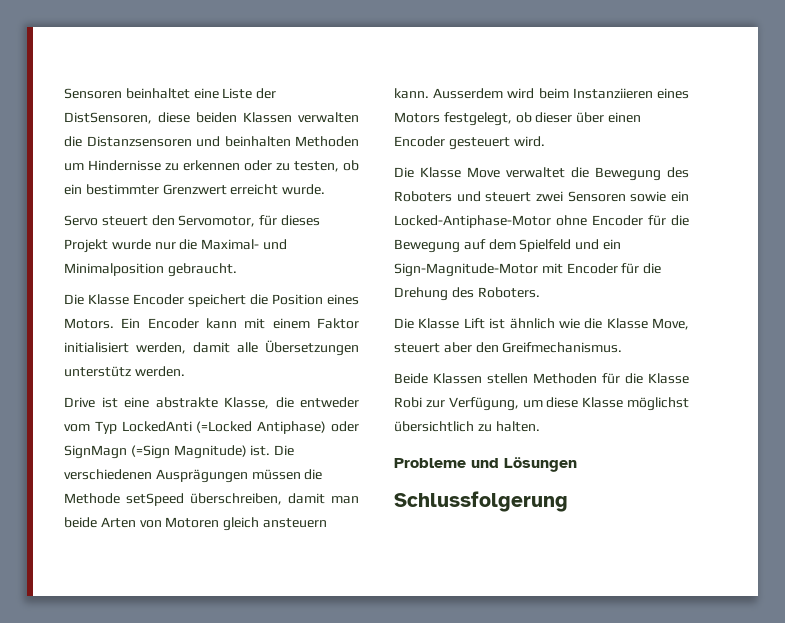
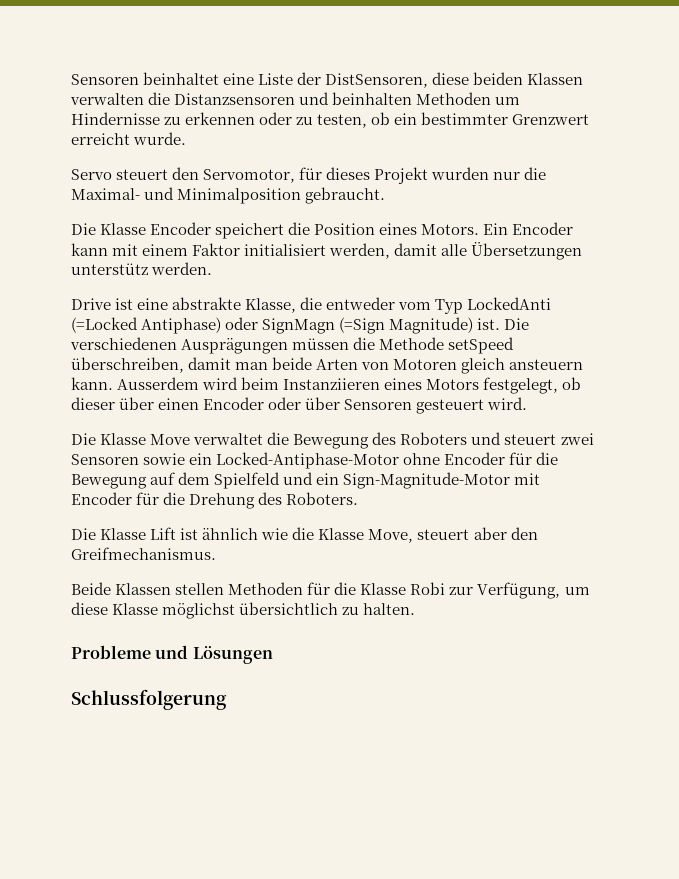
- Servo steuert den Servomotor, für dieses Projekt wurde nur die Maximal- und Minimalposition gebraucht.
+ Servo steuert den Servomotor, für dieses Projekt wurden nur die Maximal- und Minimalposition gebraucht.
- Ausserdem wird beim Instanziieren eines Motors festgelegt, ob dieser über einen Encoder gesteuert wird.
+ Ausserdem wird beim Instanziieren eines Motors festgelegt, ob dieser über einen Encoder oder über Sensoren gesteuert wird.

